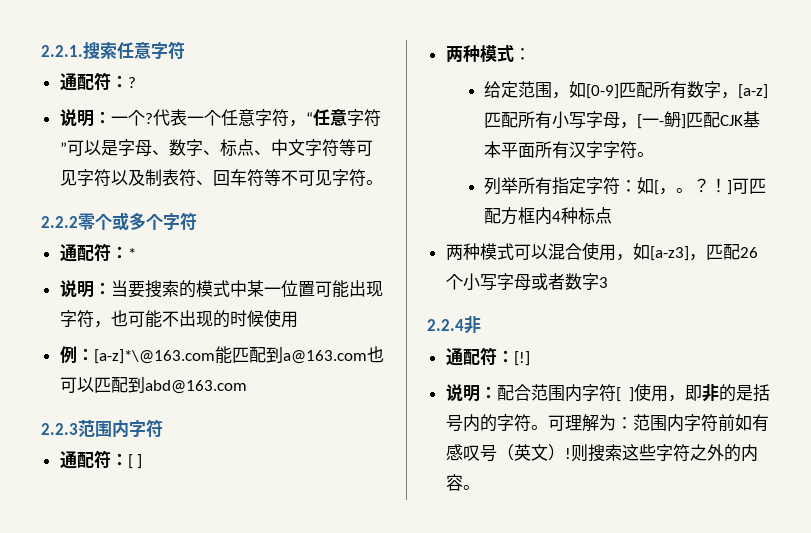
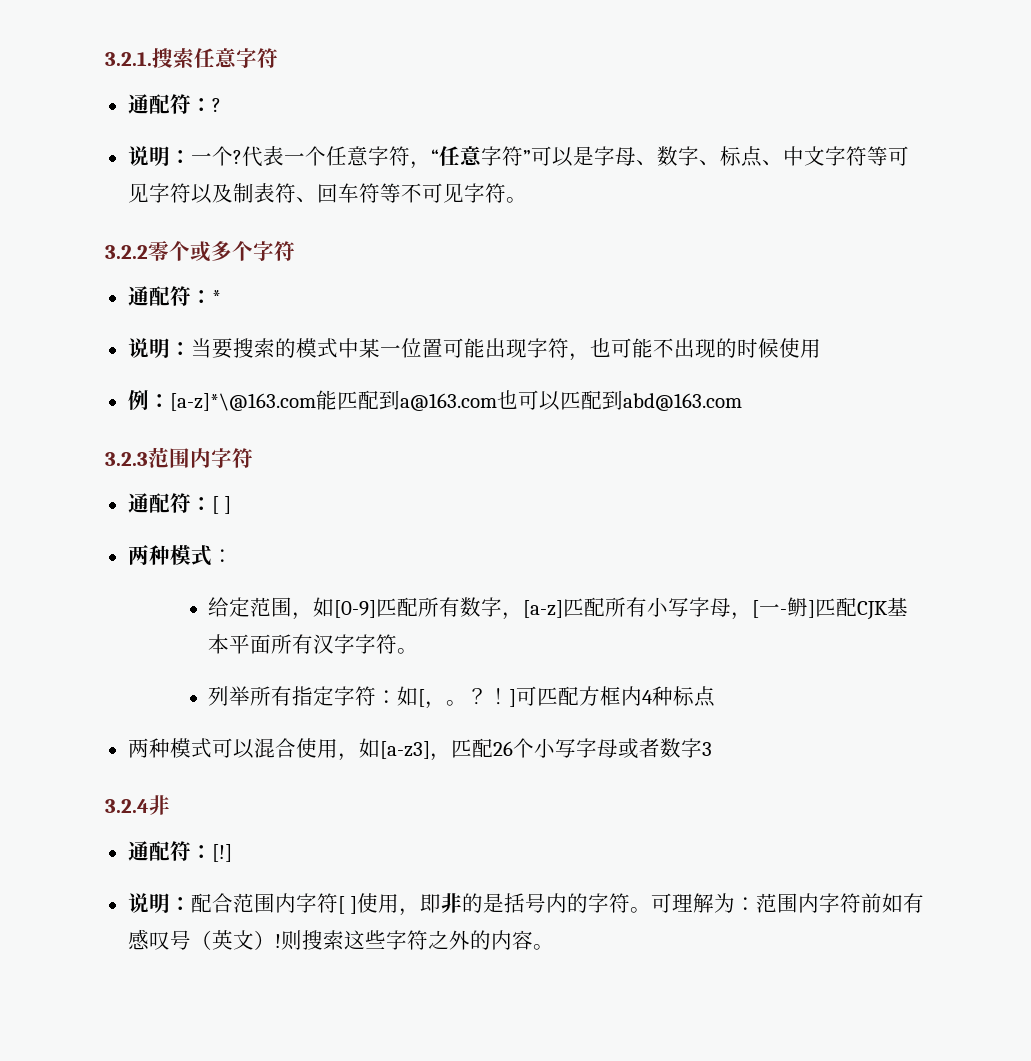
- 2.2.1.搜索任意字符
+ 3.2.1.搜索任意字符
- 2.2.2零个或多个字符
+ 3.2.2零个或多个字符
- 2.2.3范围内字符
+ 3.2.3范围内字符
- 2.2.4非
+ 3.2.4非

